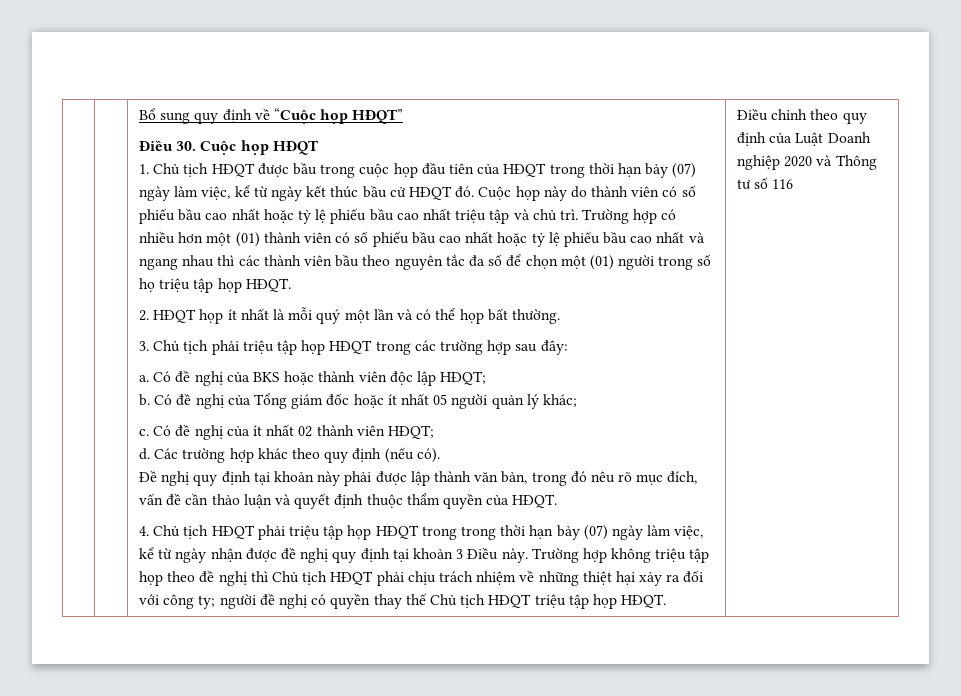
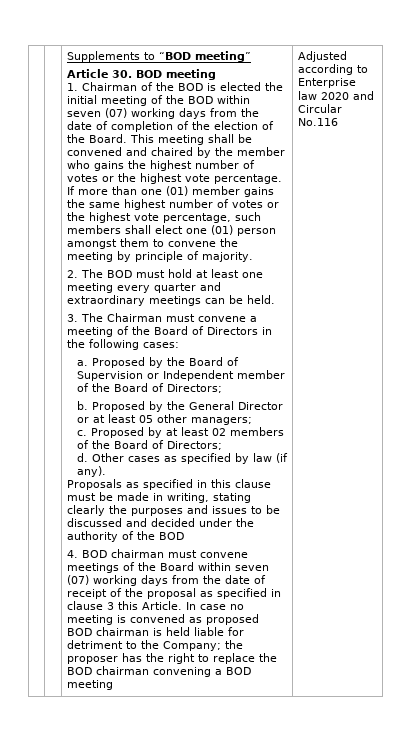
- Bổ sung quy định về “Cuộc họp HĐQT”
- Điều 30. Cuộc họp HĐQT
- 1. Chủ tịch HĐQT được bầu trong cuộc họp đầu tiên của HĐQT trong thời hạn bảy (07) ngày làm việc, kể từ ngày kết thúc bầu cử HĐQT đó. Cuộc họp này do thành viên có số phiếu bầu cao nhất hoặc tỷ lệ phiếu bầu cao nhất triệu tập và chủ trì. Trường hợp có nhiều hơn một (01) thành viên có số phiếu bầu cao nhất hoặc tỷ lệ phiếu bầu cao nhất và ngang nhau thì các thành viên bầu theo nguyên tắc đa số để chọn một (01) người trong số họ triệu tập họp HĐQT.
- 2. HĐQT họp ít nhất là mỗi quý một lần và có thể họp bất thường.
- 3. Chủ tịch phải triệu tập họp HĐQT trong các trường hợp sau đây:
- a. Có đề nghị của BKS hoặc thành viên độc lập HĐQT;
- b. Có đề nghị của Tổng giám đốc hoặc ít nhất 05 người quản lý khác;
- c. Có đề nghị của ít nhất 02 thành viên HĐQT;
- d. Các trường hợp khác theo quy định (nếu có).
- Đề nghị quy định tại khoản này phải được lập thành văn bản, trong đó nêu rõ mục đích, vấn đề cần thảo luận và quyết định thuộc thẩm quyền của HĐQT.
- 4. Chủ tịch HĐQT phải triệu tập họp HĐQT trong trong thời hạn bảy (07) ngày làm việc, kể từ ngày nhận được đề nghị quy định tại khoản 3 Điều này. Trường hợp không triệu tập họp theo đề nghị thì Chủ tịch HĐQT phải chịu trách nhiệm về những thiệt hại xảy ra đối với công ty; người đề nghị có quyền thay thế Chủ tịch HĐQT triệu tập họp HĐQT. | Điều chỉnh theo quy định của Luật Doanh nghiệp 2020 và Thông tư số 116
+ Supplements to “BOD meeting”
+ Article 30. BOD meeting
+ 1. Chairman of the BOD is elected the initial meeting of the BOD within seven (07) working days from the date of completion of the election of the Board. This meeting shall be convened and chaired by the member who gains the highest number of votes or the highest vote percentage. If more than one (01) member gains the same highest number of votes or the highest vote percentage, such members shall elect one (01) person amongst them to convene the meeting by principle of majority.
+ 2. The BOD must hold at least one meeting every quarter and extraordinary meetings can be held.
+ 3. The Chairman must convene a meeting of the Board of Directors in the following cases:
+ a. Proposed by the Board of Supervision or Independent member of the Board of Directors;
+ b. Proposed by the General Director or at least 05 other managers;
+ c. Proposed by at least 02 members of the Board of Directors;
+ d. Other cases as specified by law (if any).
+ Proposals as specified in this clause must be made in writing, stating clearly the purposes and issues to be discussed and decided under the authority of the BOD
+ 4. BOD chairman must convene meetings of the Board within seven (07) working days from the date of receipt of the proposal as specified in clause 3 this Article. In case no meeting is convened as proposed BOD chairman is held liable for detriment to the Company; the proposer has the right to replace the BOD chairman convening a BOD meeting | Adjusted according to Enterprise law 2020 and Circular No.116

